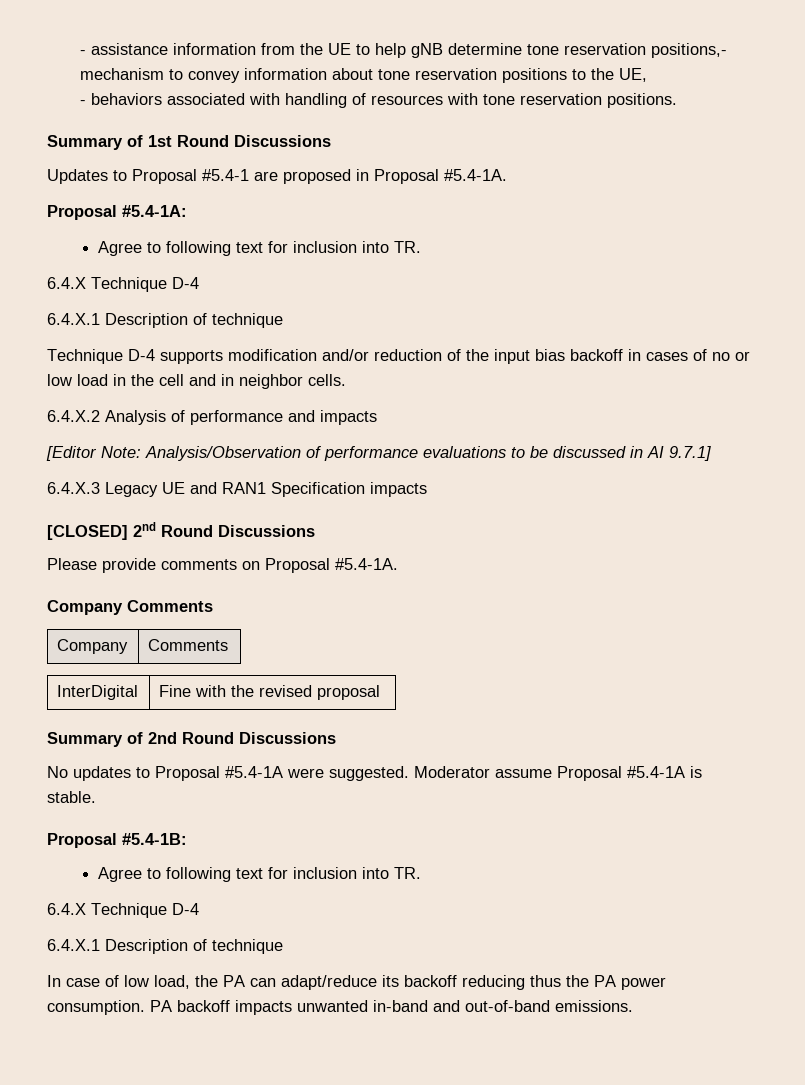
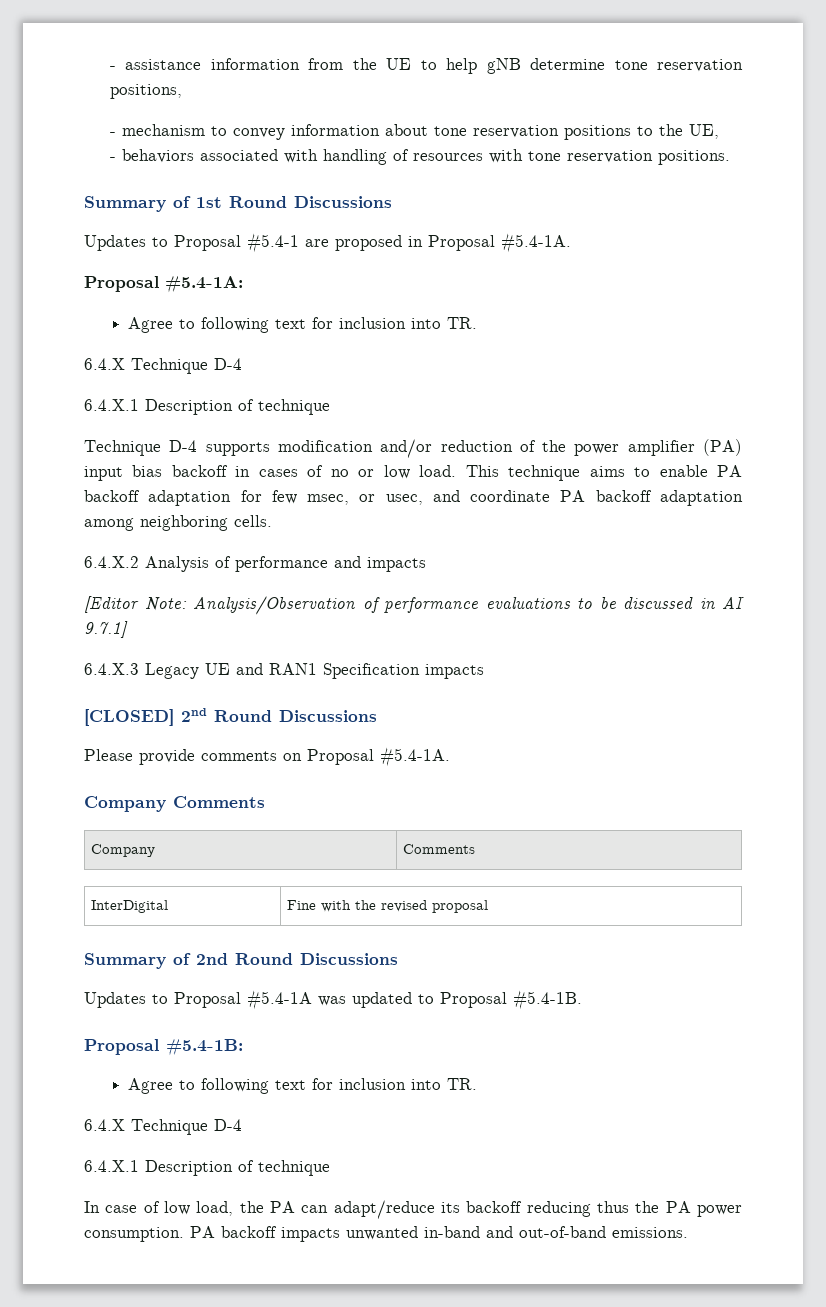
- - assistance information from the UE to help gNB determine tone reservation positions,- mechanism to convey information about tone reservation positions to the UE,
+ - assistance information from the UE to help gNB determine tone reservation positions,
+ - mechanism to convey information about tone reservation positions to the UE,
- Technique D-4 supports modification and/or reduction of the input bias backoff in cases of no or low load in the cell and in neighbor cells.
+ Technique D-4 supports modification and/or reduction of the power amplifier (PA) input bias backoff in cases of no or low load. This technique aims to enable PA backoff adaptation for few msec, or usec, and coordinate PA backoff adaptation among neighboring cells.
- No updates to Proposal #5.4-1A were suggested. Moderator assume Proposal #5.4-1A is stable.
+ Updates to Proposal #5.4-1A was updated to Proposal #5.4-1B.

